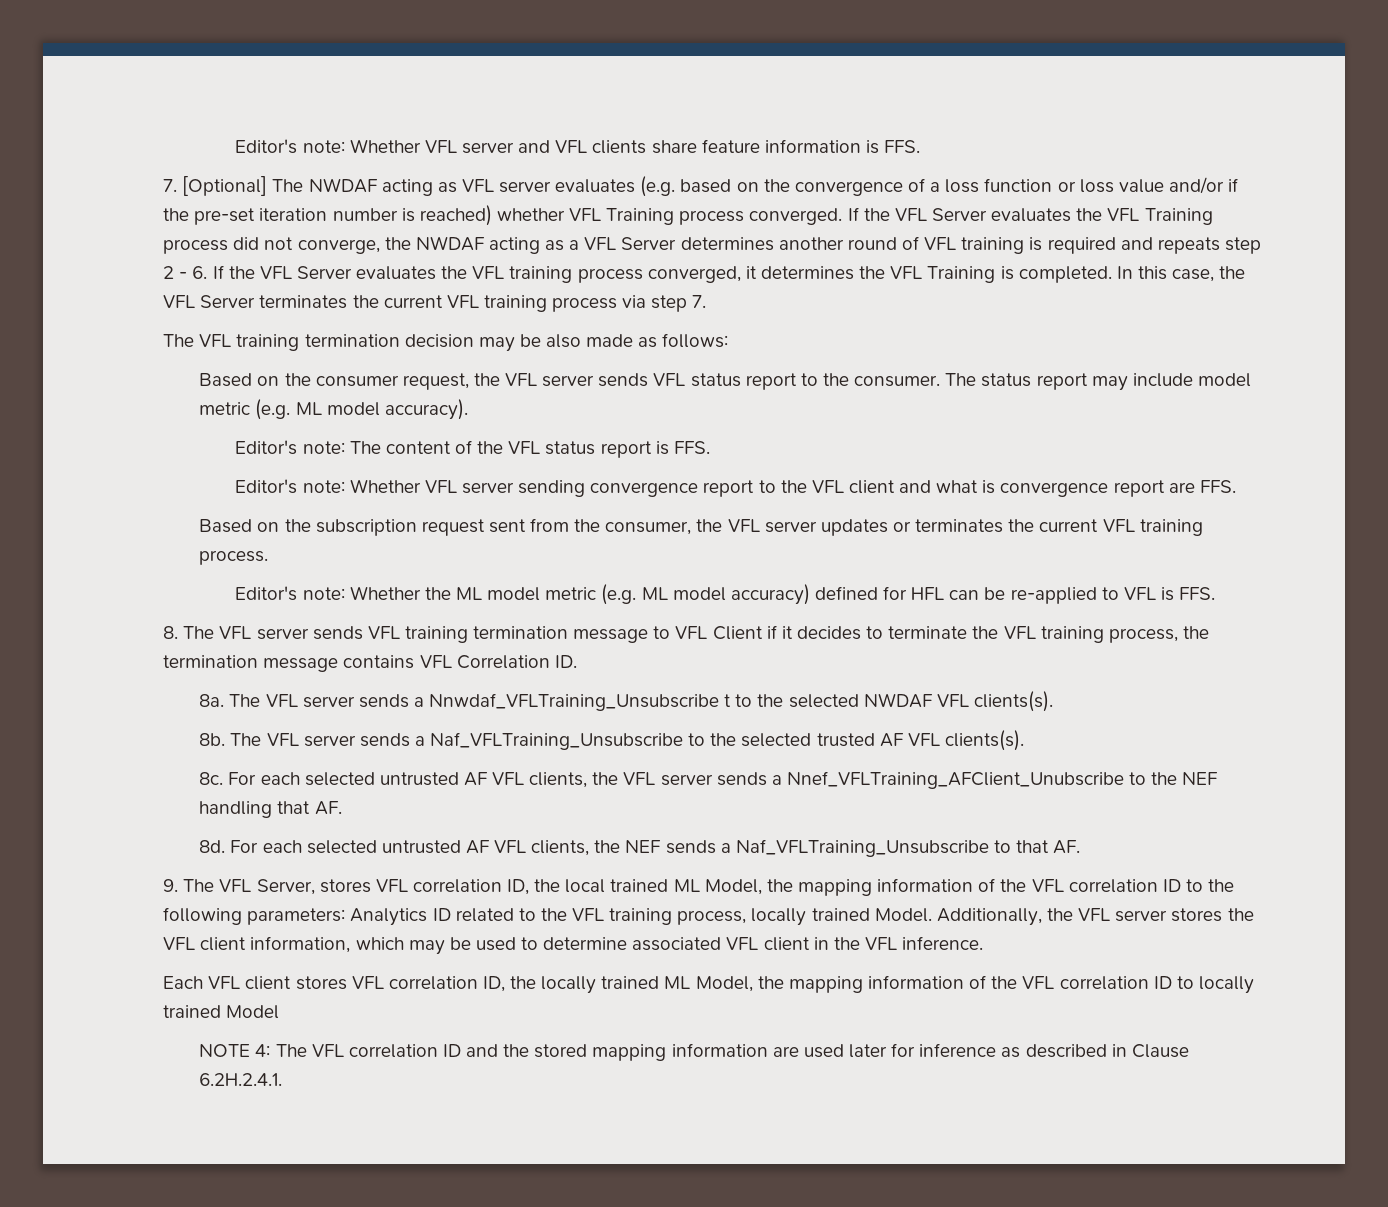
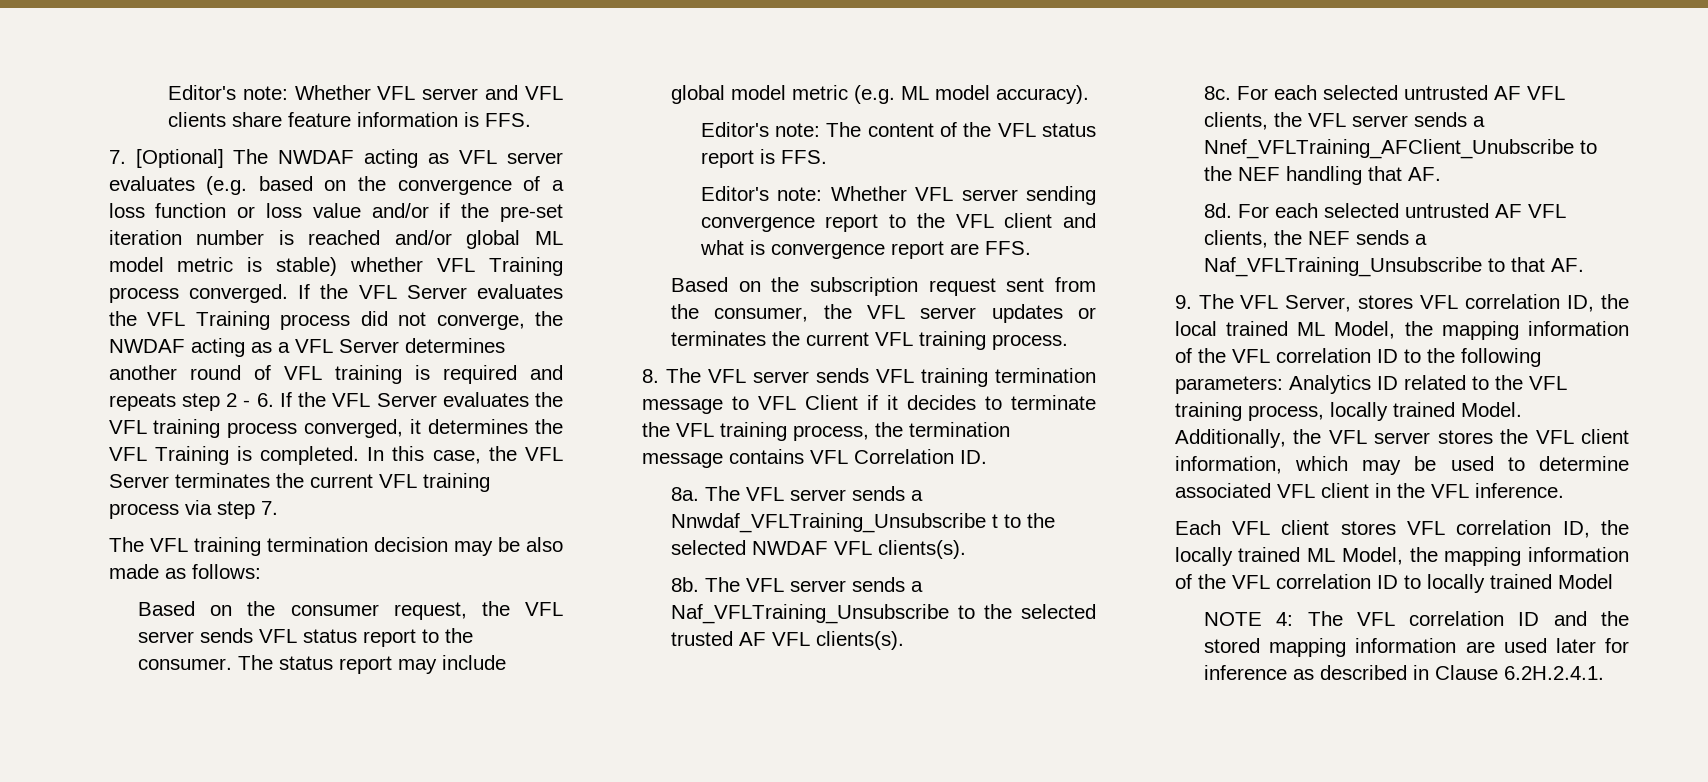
- 7. [Optional] The NWDAF acting as VFL server evaluates (e.g. based on the convergence of a loss function or loss value and/or if the pre-set iteration number is reached) whether VFL Training process converged.
+ 7. [Optional] The NWDAF acting as VFL server evaluates (e.g. based on the convergence of a loss function or loss value and/or if the pre-set iteration number is reached and/or global ML model metric is stable) whether VFL Training process converged.
- The status report may include model metric (e.g. ML model accuracy).
+ The status report may include global model metric (e.g. ML model accuracy).
- Editor's note: Whether the ML model metric (e.g. ML model accuracy) defined for HFL can be re-applied to VFL is FFS.

